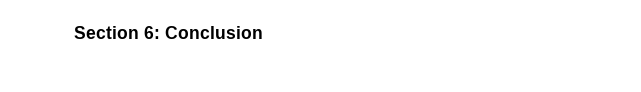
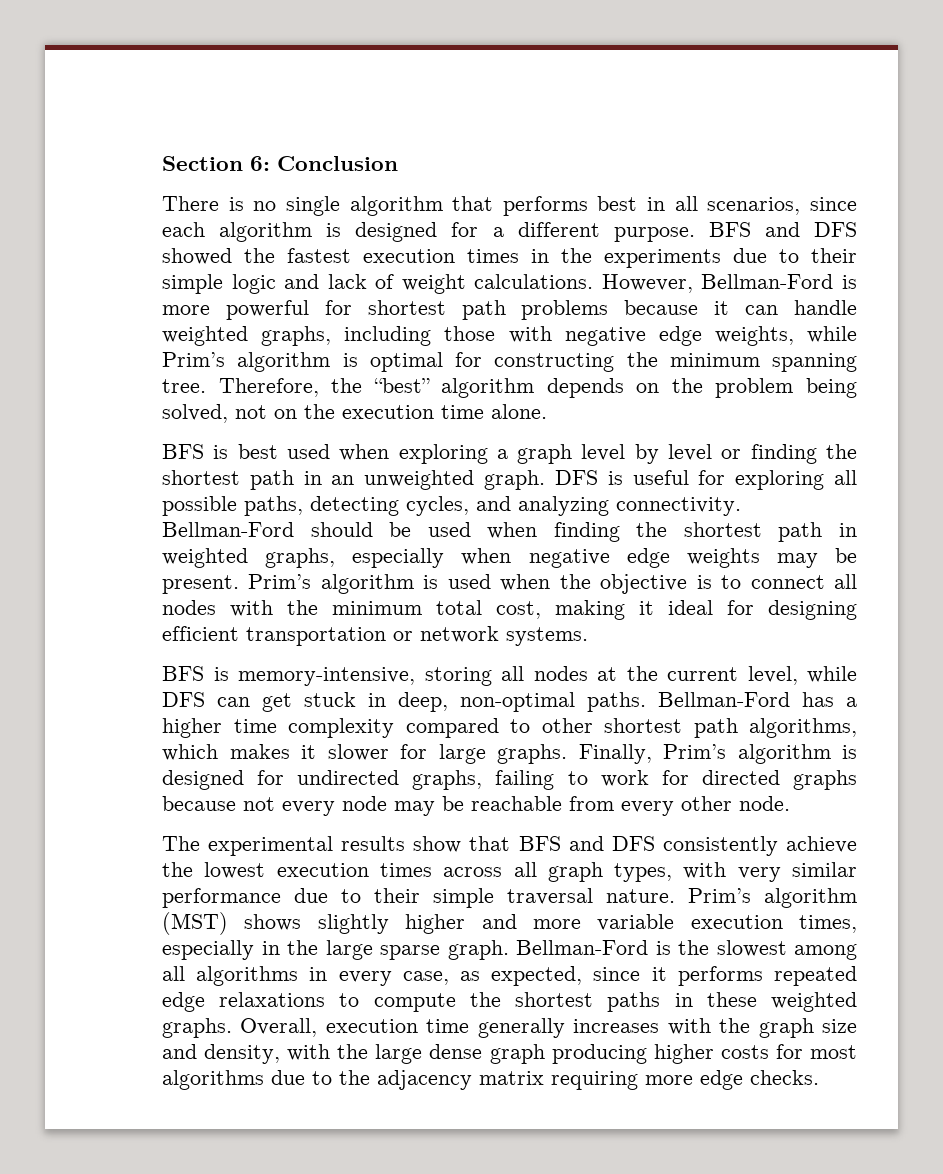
+ There is no single algorithm that performs best in all scenarios, since each algorithm is designed for a different purpose. BFS and DFS showed the fastest execution times in the experiments due to their simple logic and lack of weight calculations. However, Bellman-Ford is more powerful for shortest path problems because it can handle weighted graphs, including those with negative edge weights, while Prim’s algorithm is optimal for constructing the minimum spanning tree. Therefore, the “best” algorithm depends on the problem being solved, not on the execution time alone.
+ BFS is best used when exploring a graph level by level or finding the shortest path in an unweighted graph. DFS is useful for exploring all possible paths, detecting cycles, and analyzing connectivity. Bellman-Ford should be used when finding the shortest path in weighted graphs, especially when negative edge weights may be present. Prim’s algorithm is used when the objective is to connect all nodes with the minimum total cost, making it ideal for designing efficient transportation or network systems.
+ BFS is memory-intensive, storing all nodes at the current level, while DFS can get stuck in deep, non-optimal paths. Bellman-Ford has a higher time complexity compared to other shortest path algorithms, which makes it slower for large graphs. Finally, Prim’s algorithm is designed for undirected graphs, failing to work for directed graphs because not every node may be reachable from every other node.
+ The experimental results show that BFS and DFS consistently achieve the lowest execution times across all graph types, with very similar performance due to their simple traversal nature. Prim’s algorithm (MST) shows slightly higher and more variable execution times, especially in the large sparse graph. Bellman-Ford is the slowest among all algorithms in every case, as expected, since it performs repeated edge relaxations to compute the shortest paths in these weighted graphs. Overall, execution time generally increases with the graph size and density, with the large dense graph producing higher costs for most algorithms due to the adjacency matrix requiring more edge checks.

